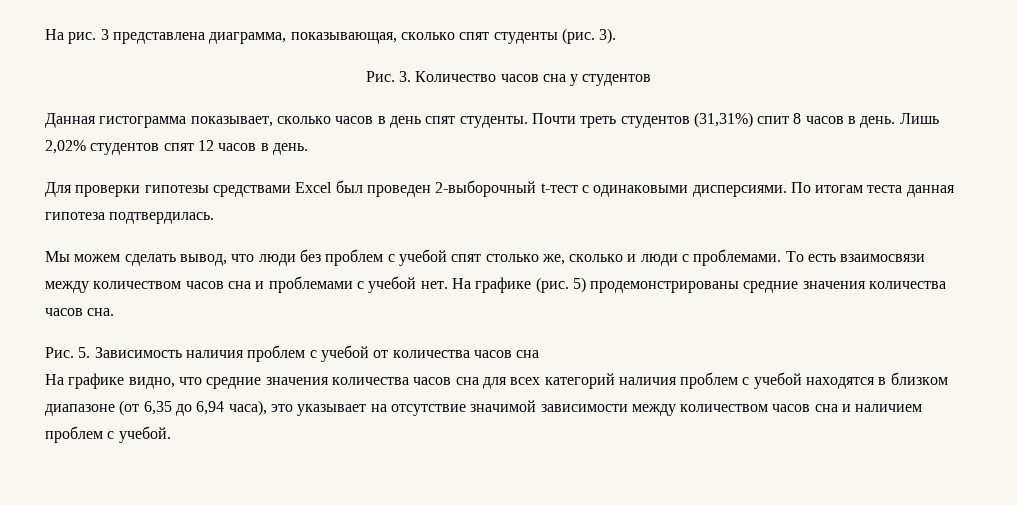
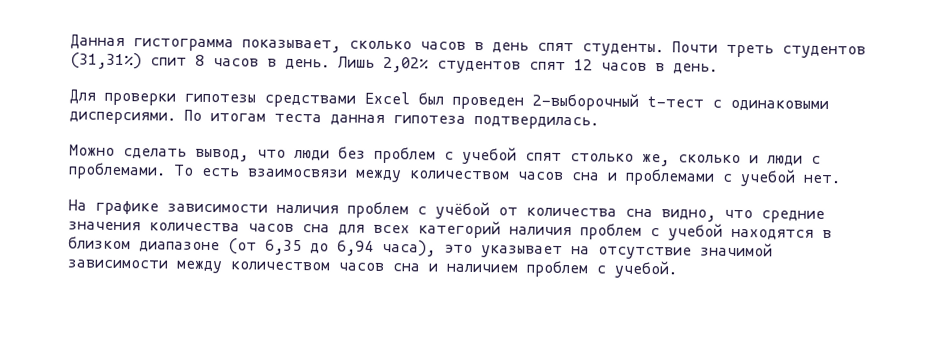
- На рис. 3 представлена диаграмма, показывающая, сколько спят студенты (рис. 3).
- Рис. 3. Количество часов сна у студентов
- Мы можем сделать вывод, что люди без проблем с учебой спят столько же, сколько и люди с проблемами.
+ Можно сделать вывод, что люди без проблем с учебой спят столько же, сколько и люди с проблемами.
- То есть взаимосвязи между количеством часов сна и проблемами с учебой нет. На графике (рис. 5) продемонстрированы средние значения количества часов сна.
- Рис. 5. Зависимость наличия проблем с учебой от количества часов сна
- На графике видно, что средние значения количества часов сна для всех категорий наличия проблем с учебой находятся в близком диапазоне (от 6,35 до 6,94 часа), это указывает на отсутствие значимой зависимости между количеством часов сна и наличием проблем с учебой.
+ То есть взаимосвязи между количеством часов сна и проблемами с учебой нет.
+ На графике зависимости наличия проблем с учёбой от количества сна видно, что средние значения количества часов сна для всех категорий наличия проблем с учебой находятся в близком диапазоне (от 6,35 до 6,94 часа), это указывает на отсутствие значимой зависимости между количеством часов сна и наличием проблем с учебой.

